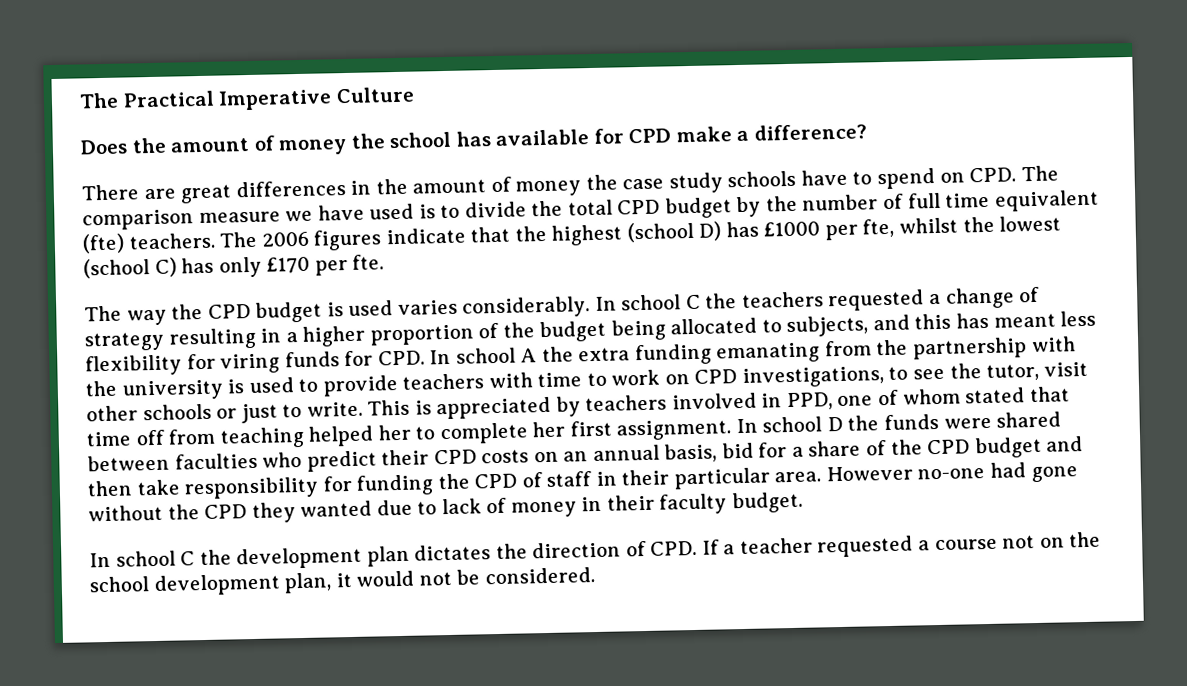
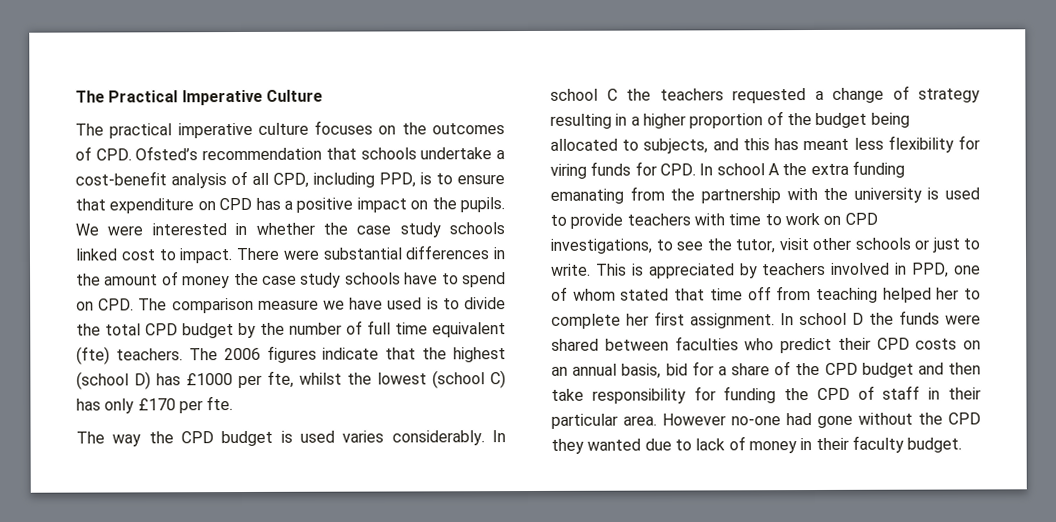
- Does the amount of money the school has available for CPD make a difference?
- There are great differences in the amount of money the case study schools have to spend on CPD. The comparison measure we have used is to divide the total CPD budget by the number of full time equivalent (fte) teachers.
+ The practical imperative culture focuses on the outcomes of CPD. Ofsted’s recommendation that schools undertake a cost-benefit analysis of all CPD, including PPD, is to ensure that expenditure on CPD has a positive impact on the pupils. We were interested in whether the case study schools linked cost to impact. There were substantial differences in the amount of money the case study schools have to spend on CPD. The comparison measure we have used is to divide the total CPD budget by the number of full time equivalent (fte) teachers.
- In school C the development plan dictates the direction of CPD. If a teacher requested a course not on the school development plan, it would not be considered.

